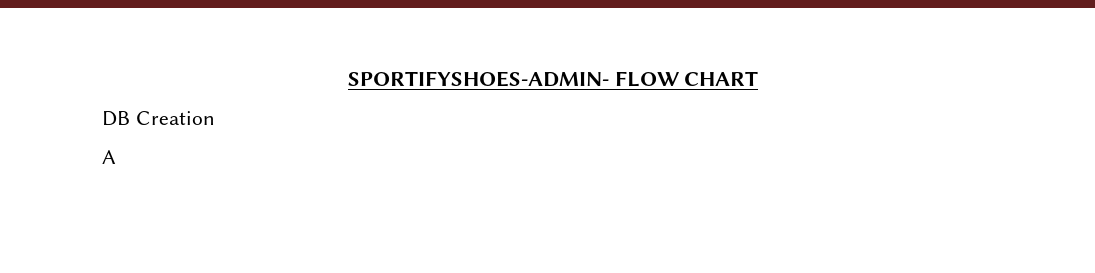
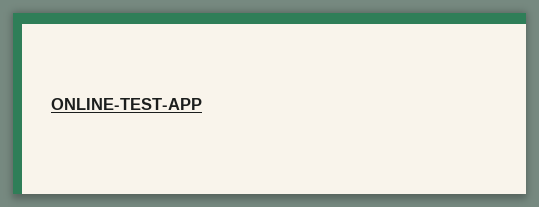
- SPORTIFYSHOES-ADMIN- FLOW CHART
- DB Creation
- A
+ ONLINE-TEST-APP

